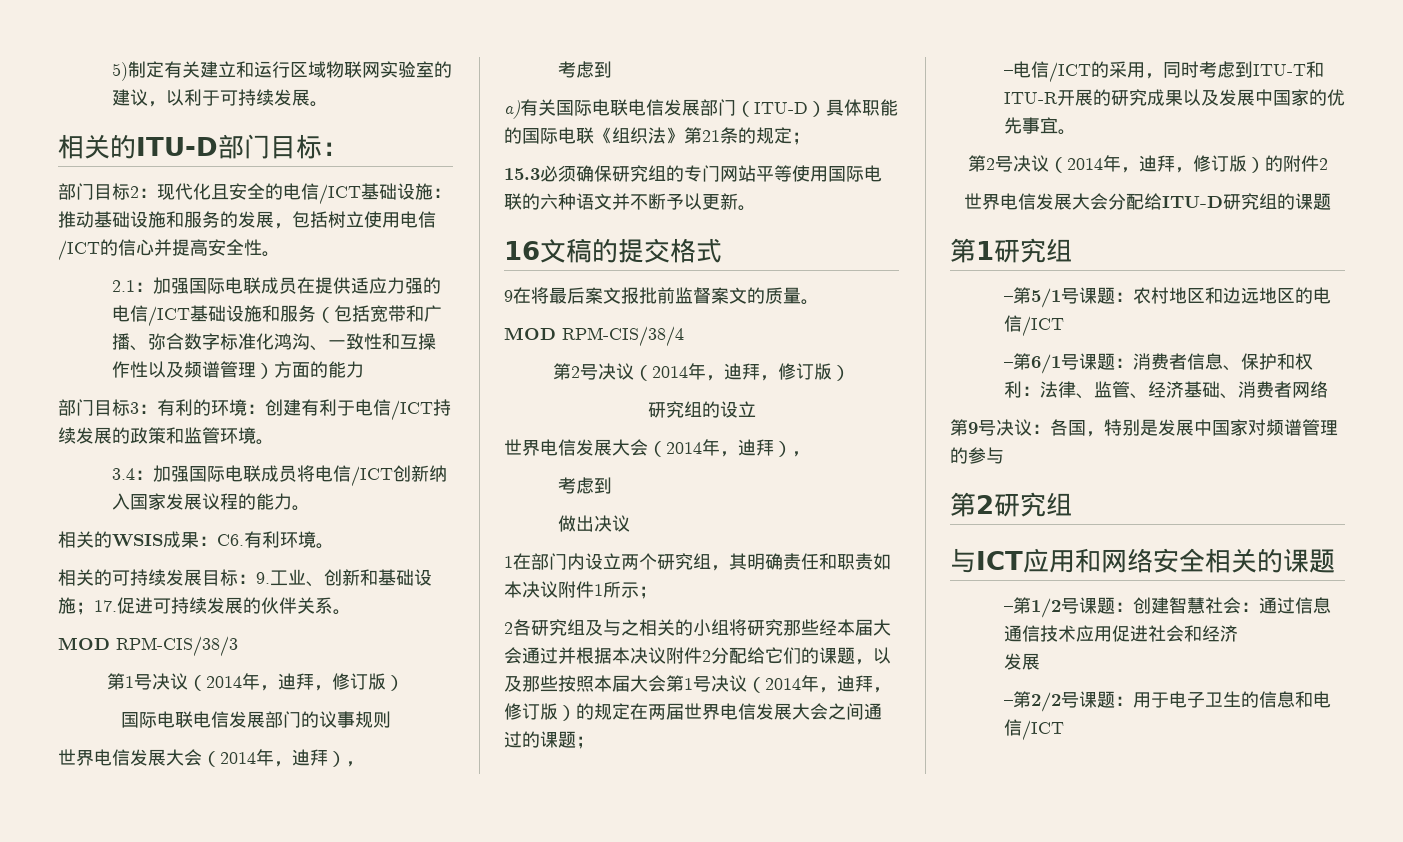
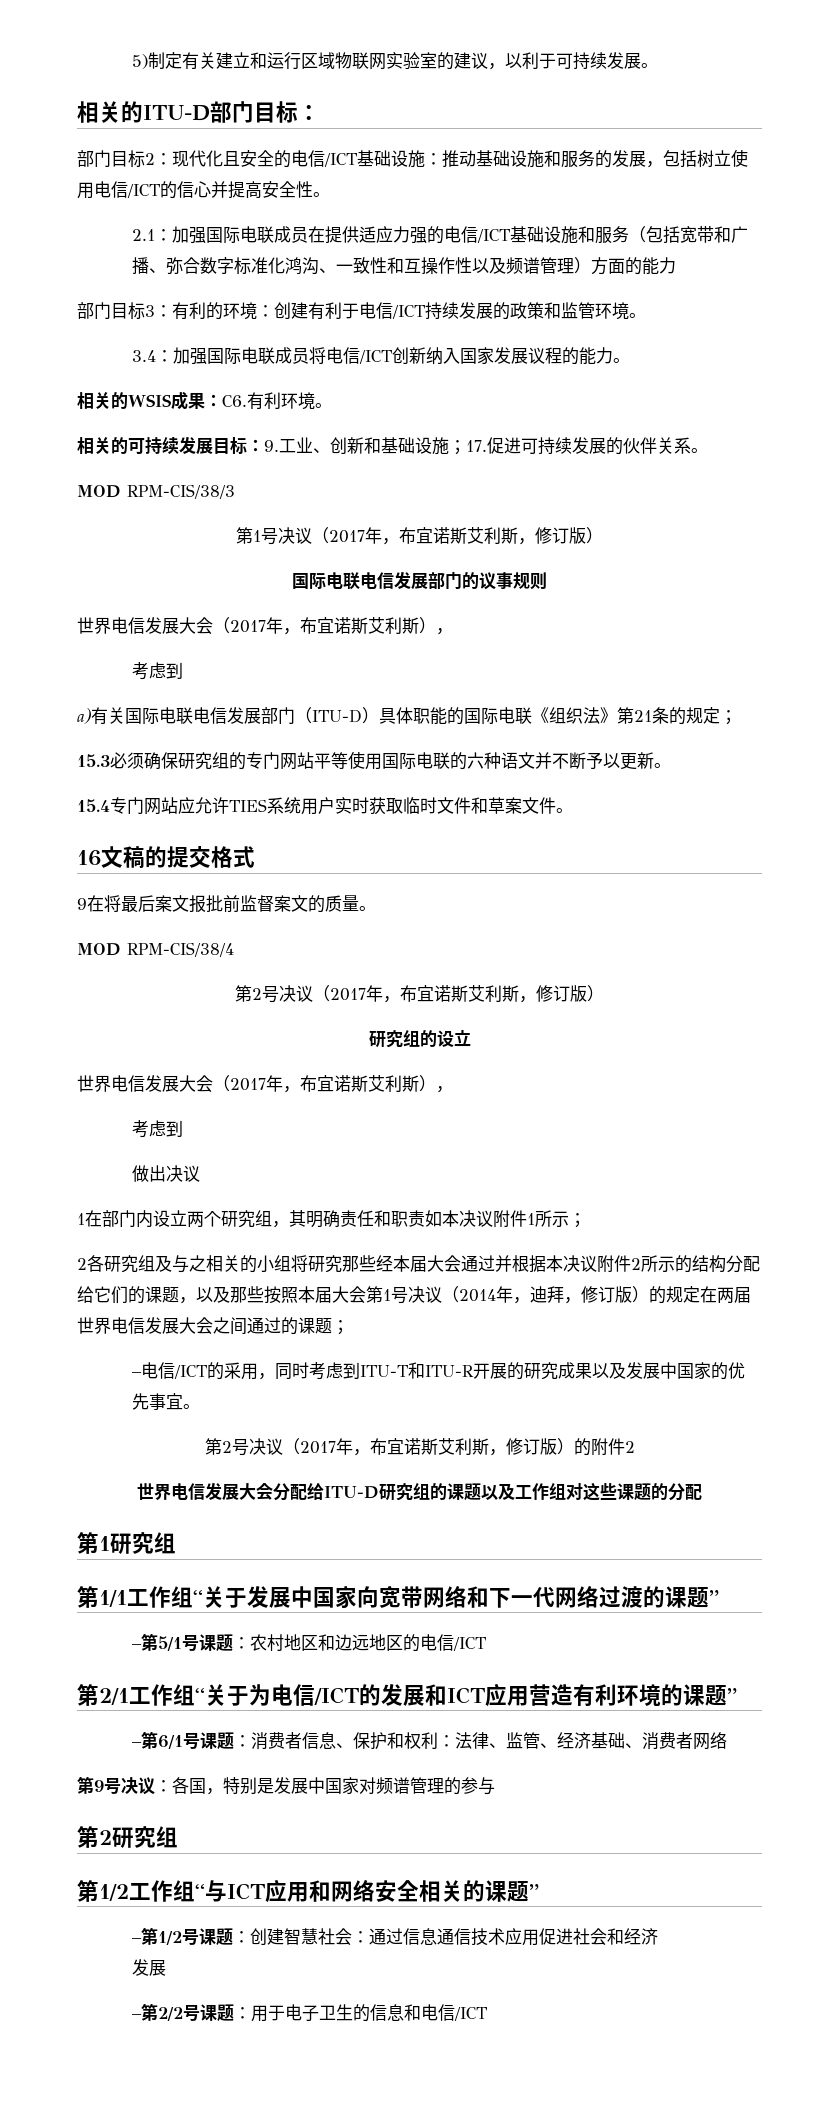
  MOD RPM-CIS/38/3
- 第1号决议（2014年，迪拜，修订版）
+ 第1号决议（2017年，布宜诺斯艾利斯，修订版）
  国际电联电信发展部门的议事规则
- 世界电信发展大会（2014年，迪拜），
+ 世界电信发展大会（2017年，布宜诺斯艾利斯），
+ 15.4专门网站应允许TIES系统用户实时获取临时文件和草案文件。
  MOD RPM-CIS/38/4
- 第2号决议（2014年，迪拜，修订版）
+ 第2号决议（2017年，布宜诺斯艾利斯，修订版）
  研究组的设立
- 世界电信发展大会（2014年，迪拜），
+ 世界电信发展大会（2017年，布宜诺斯艾利斯），
- 2各研究组及与之相关的小组将研究那些经本届大会通过并根据本决议附件2分配给它们的课题，以及那些按照本届大会第1号决议（2014年，迪拜，修订版）的规定在两届世界电信发展大会之间通过的课题；
+ 2各研究组及与之相关的小组将研究那些经本届大会通过并根据本决议附件2所示的结构分配给它们的课题，以及那些按照本届大会第1号决议（2014年，迪拜，修订版）的规定在两届世界电信发展大会之间通过的课题；
- 第2号决议（2014年，迪拜，修订版）的附件2
+ 第2号决议（2017年，布宜诺斯艾利斯，修订版）的附件2
- 世界电信发展大会分配给ITU-D研究组的课题
+ 世界电信发展大会分配给ITU-D研究组的课题以及工作组对这些课题的分配
  第1研究组
+ 第1/1工作组“关于发展中国家向宽带网络和下一代网络过渡的课题”
+ 第2/1工作组“关于为电信/ICT的发展和ICT应用营造有利环境的课题”
- 与ICT应用和网络安全相关的课题
+ 第1/2工作组“与ICT应用和网络安全相关的课题”

